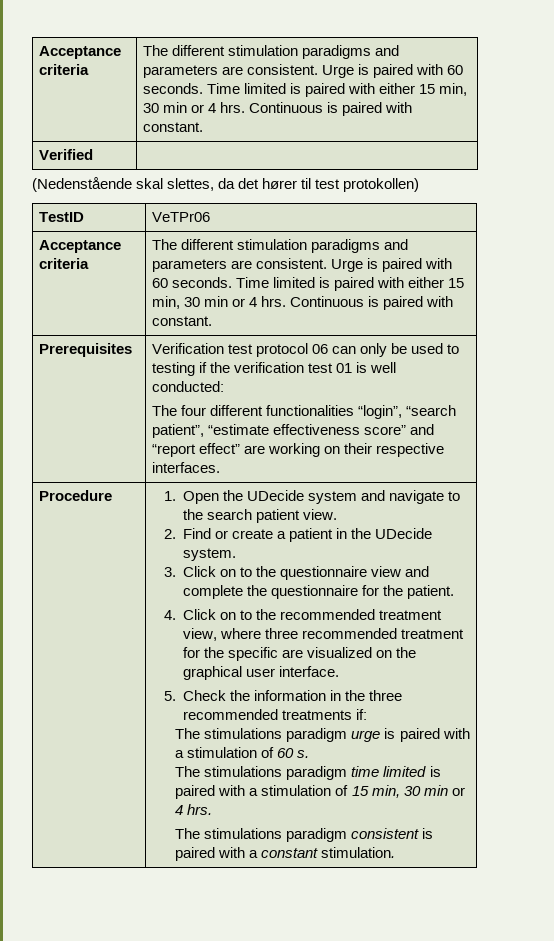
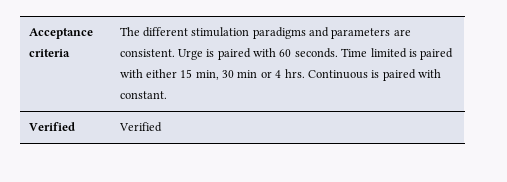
- Verified |
- (Nedenstående skal slettes, da det hører til test protokollen)
- TestID | VeTPr06
- Acceptance criteria | The different stimulation paradigms and parameters are consistent. Urge is paired with 60 seconds. Time limited is paired with either 15 min, 30 min or 4 hrs. Continuous is paired with constant.
- Prerequisites | Verification test protocol 06 can only be used to testing if the verification test 01 is well conducted:
- The four different functionalities “login”, “search patient”, “estimate effectiveness score” and “report effect” are working on their respective interfaces.
- Procedure | 1. Open the UDecide system and navigate to the search patient view.
- 2. Find or create a patient in the UDecide system.
- 3. Click on to the questionnaire view and complete the questionnaire for the patient.
- 4. Click on to the recommended treatment view, where three recommended treatment for the specific are visualized on the graphical user interface.
- 5. Check the information in the three recommended treatments if:
- The stimulations paradigm urge is paired with a stimulation of 60 s.
- The stimulations paradigm time limited is paired with a stimulation of 15 min, 30 min or 4 hrs.
- The stimulations paradigm consistent is paired with a constant stimulation.
+ Verified | Verified

